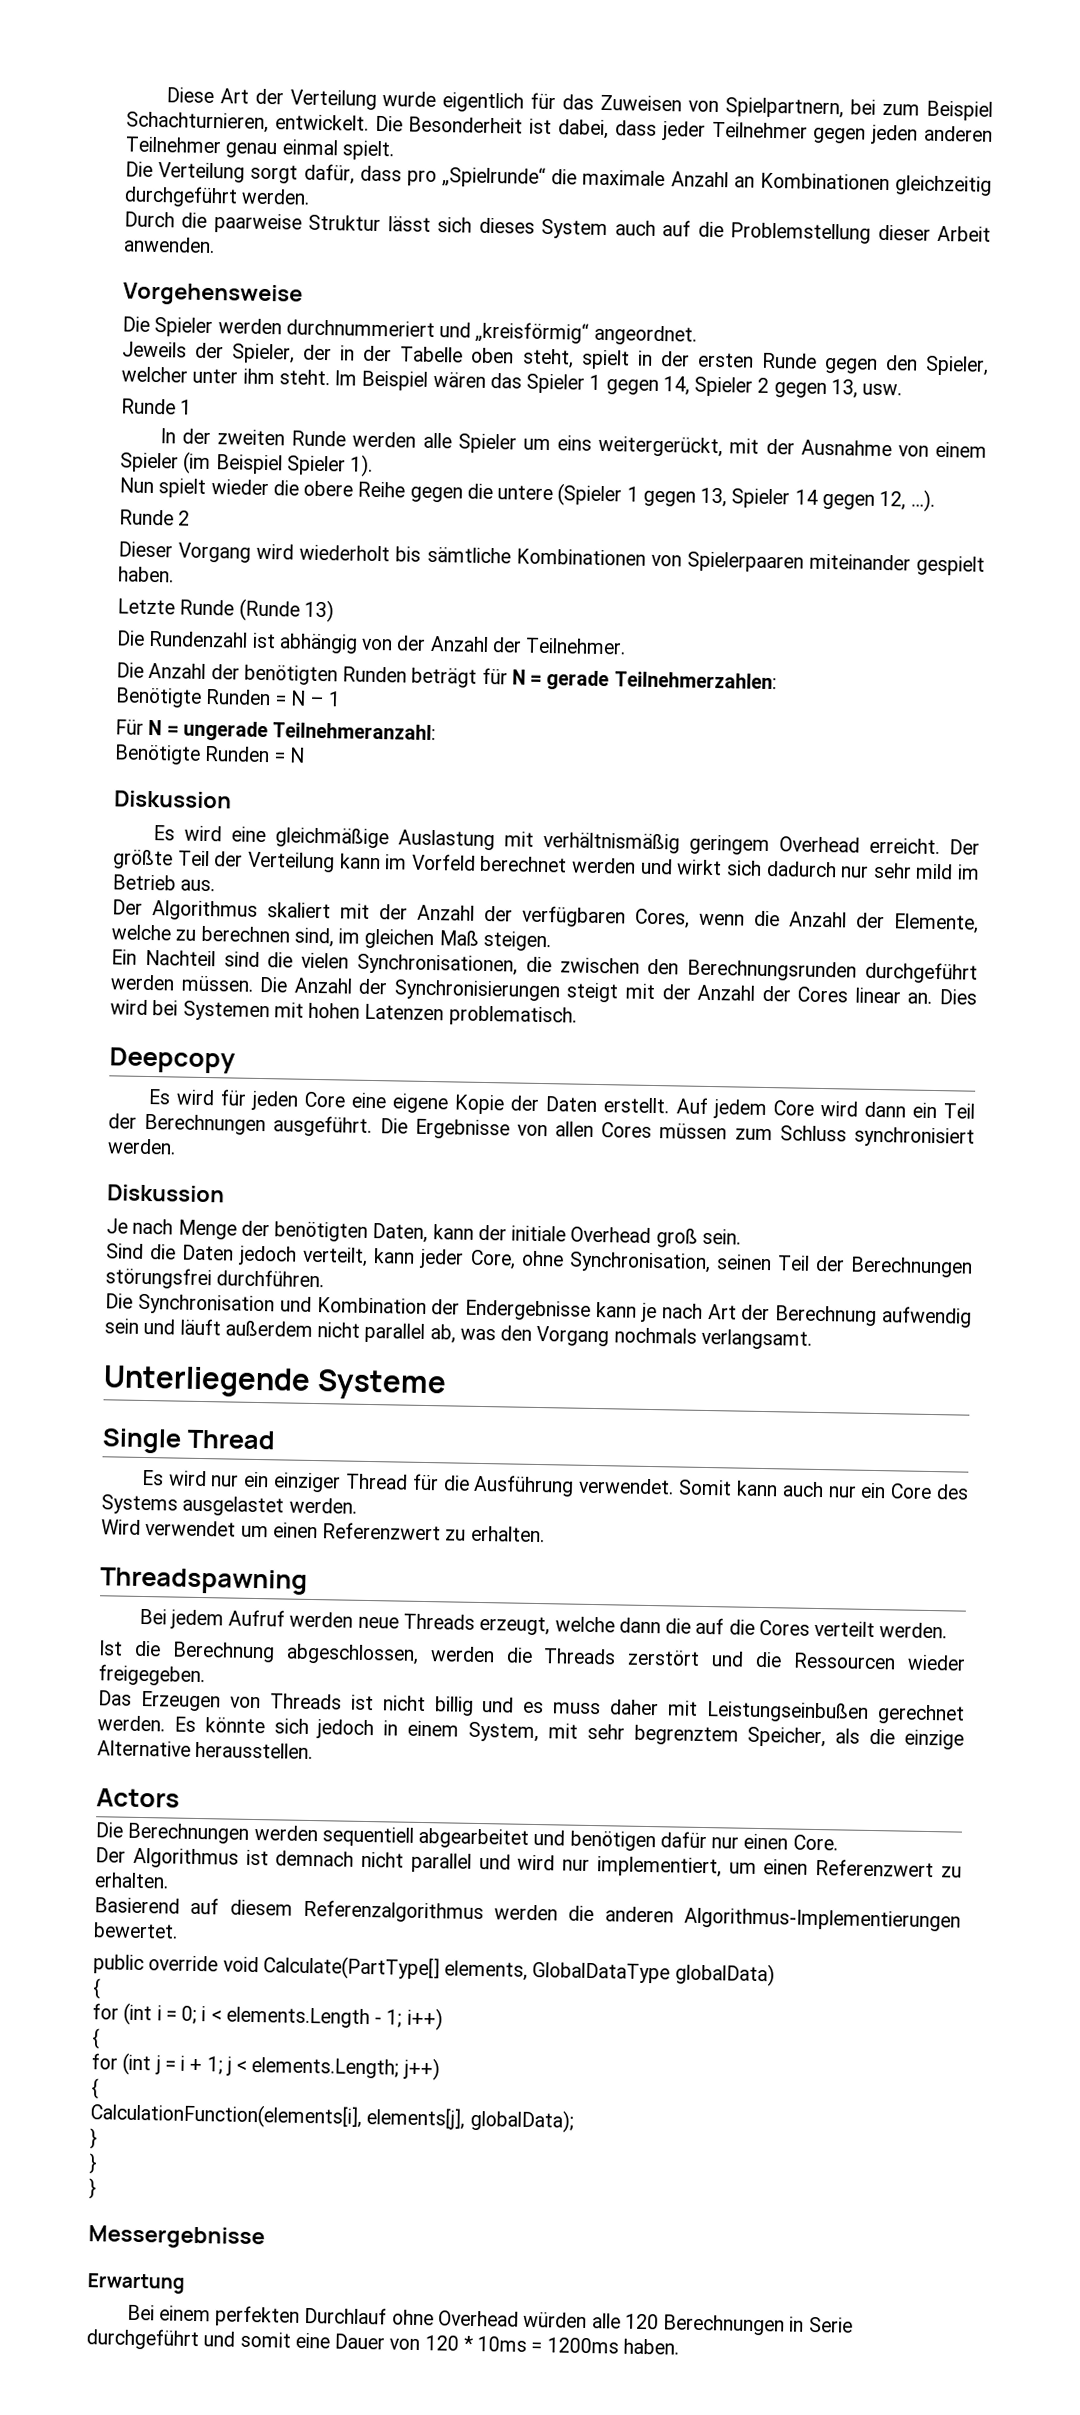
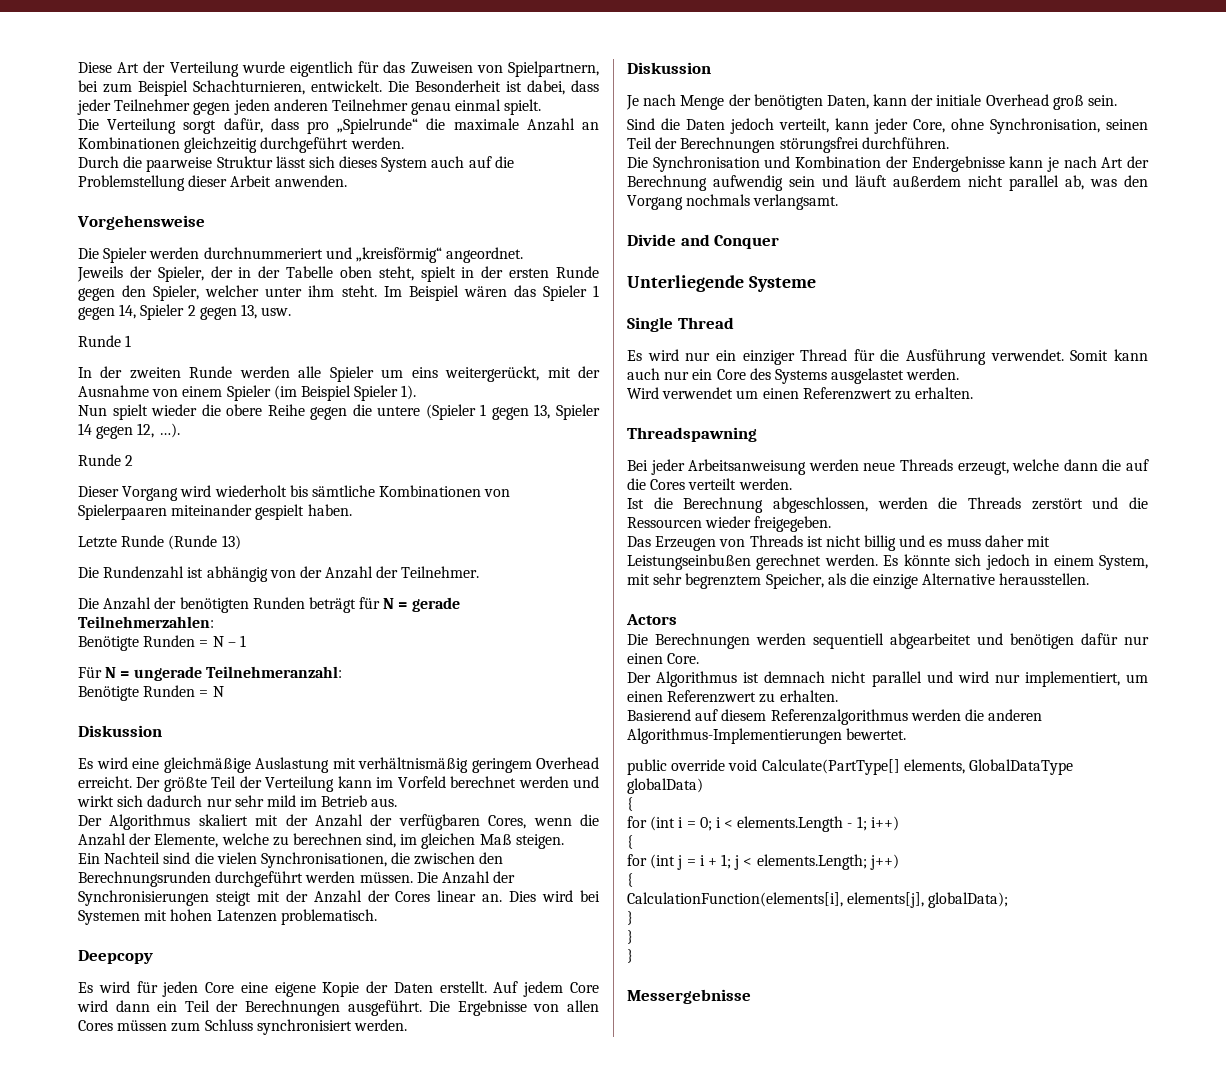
+ Divide and Conquer
- Bei jedem Aufruf werden neue Threads erzeugt, welche dann die auf die Cores verteilt werden.
+ Bei jeder Arbeitsanweisung werden neue Threads erzeugt, welche dann die auf die Cores verteilt werden.
- Erwartung
- Bei einem perfekten Durchlauf ohne Overhead würden alle 120 Berechnungen in Serie durchgeführt und somit eine Dauer von 120 * 10ms = 1200ms haben.

